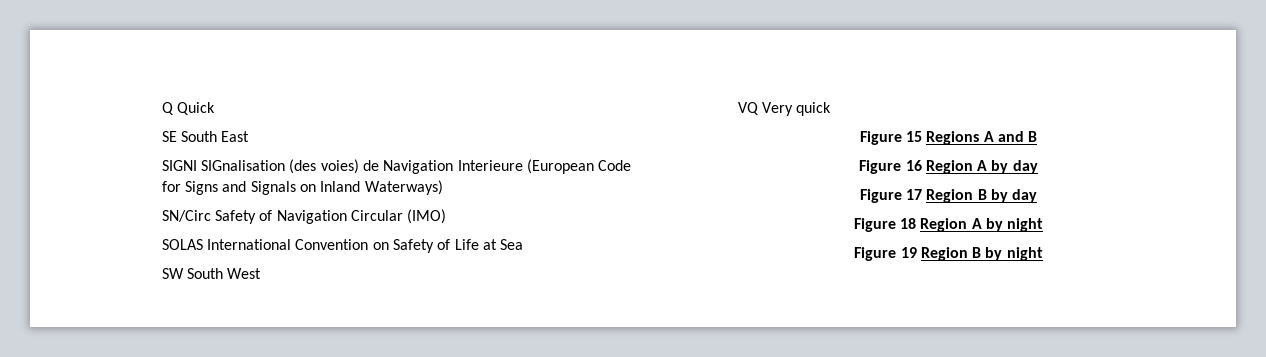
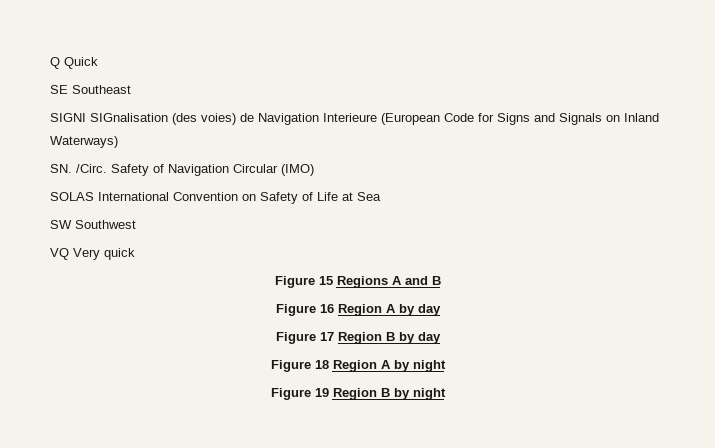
- SE South East
+ SE Southeast
- SN/Circ Safety of Navigation Circular (IMO)
+ SN. /Circ. Safety of Navigation Circular (IMO)
- SW South West
+ SW Southwest

